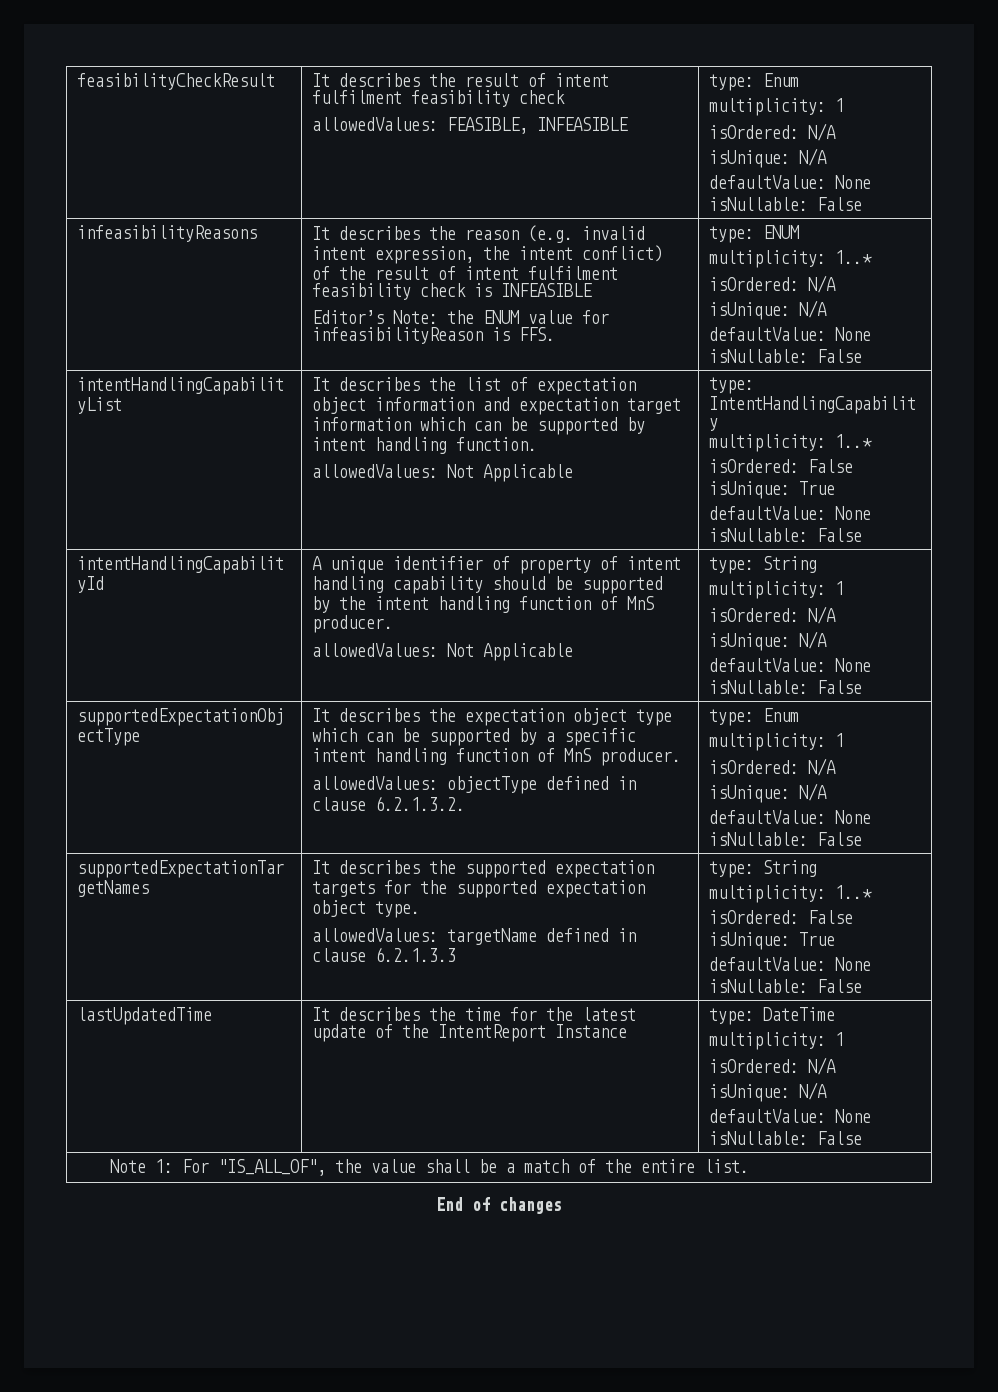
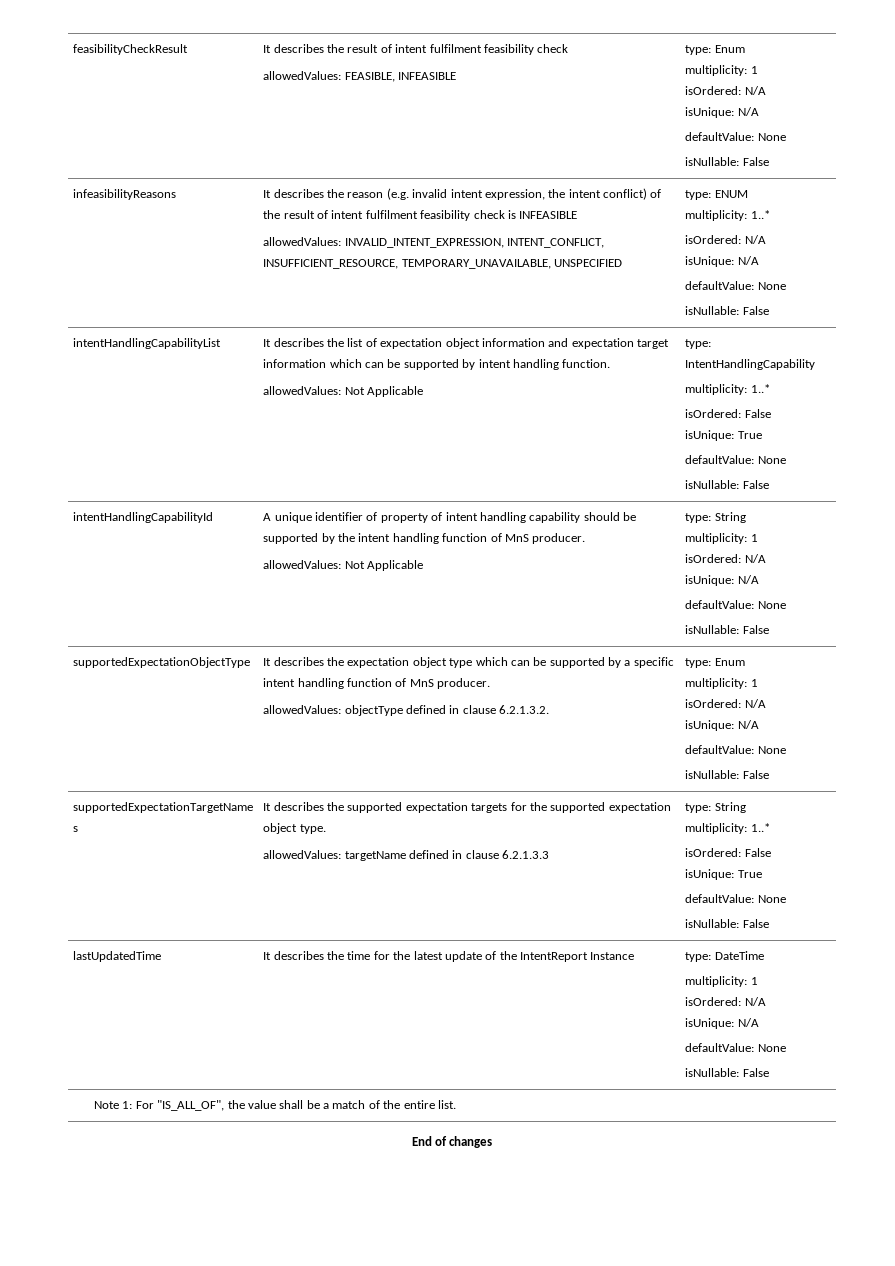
- Editor’s Note: the ENUM value for infeasibilityReason is FFS.
+ allowedValues: INVALID_INTENT_EXPRESSION, INTENT_CONFLICT, INSUFFICIENT_RESOURCE, TEMPORARY_UNAVAILABLE, UNSPECIFIED

